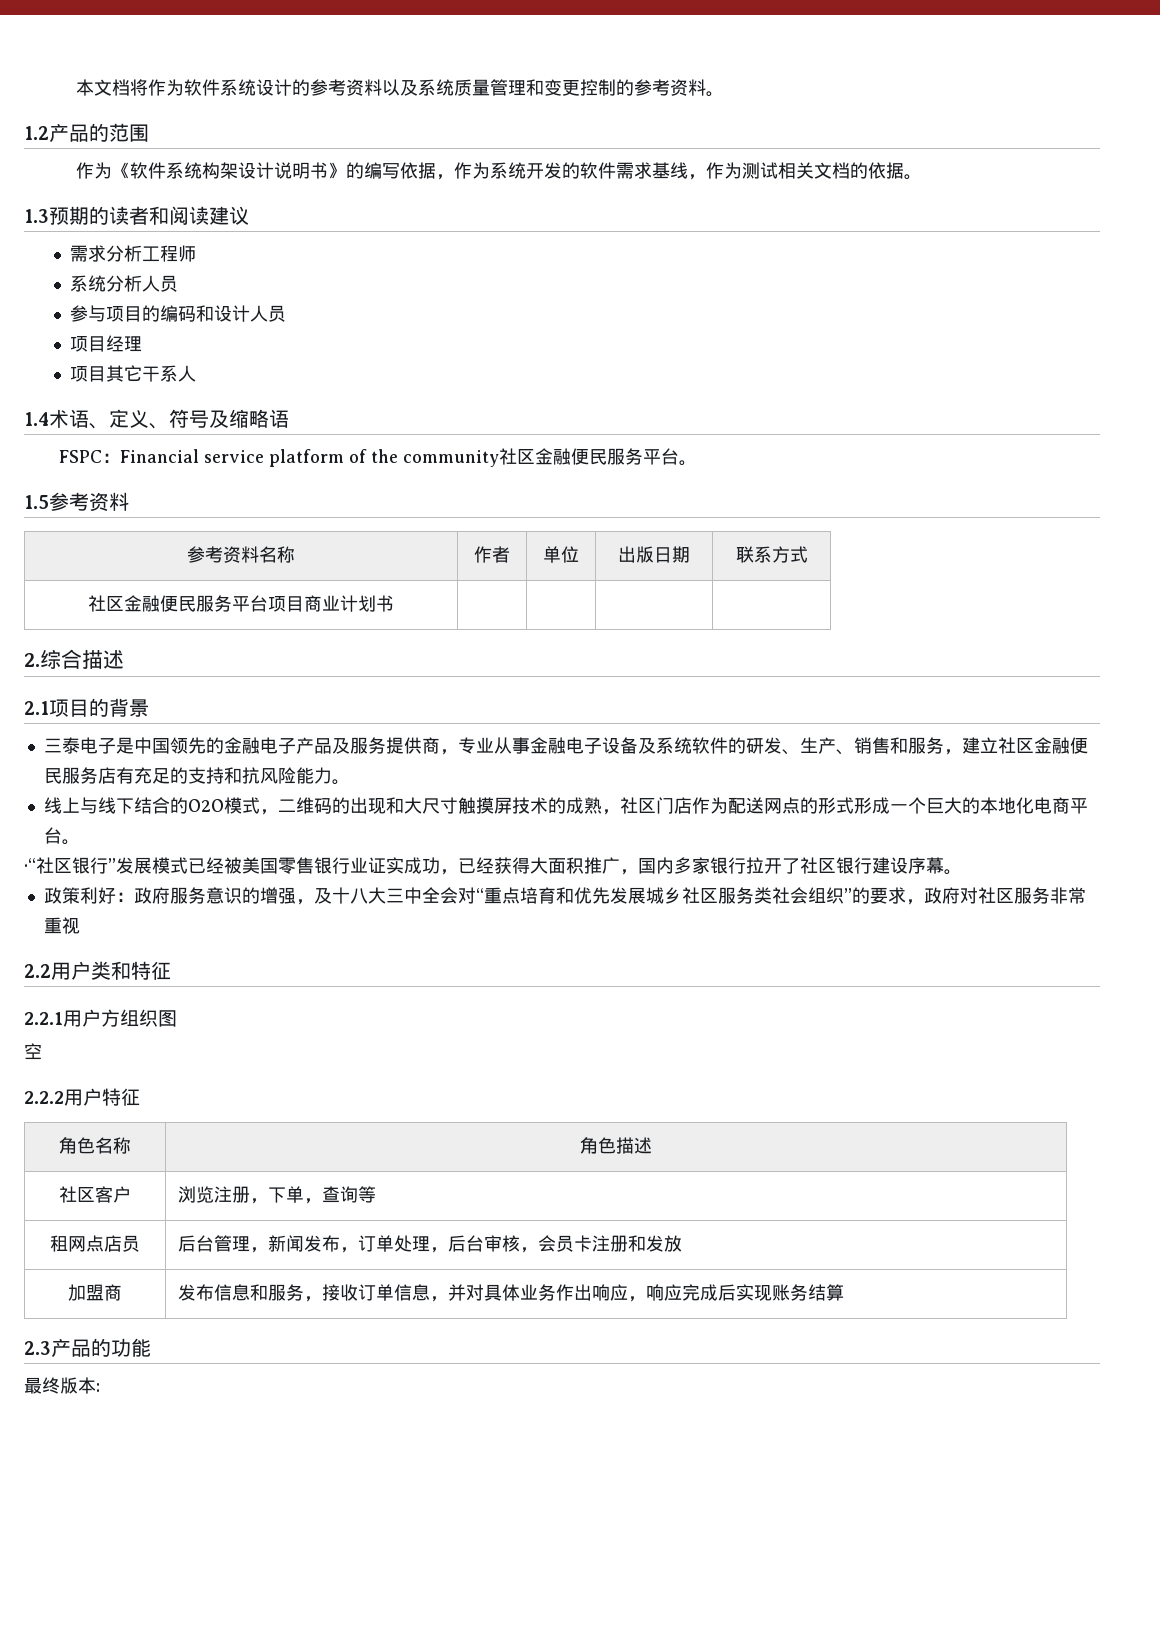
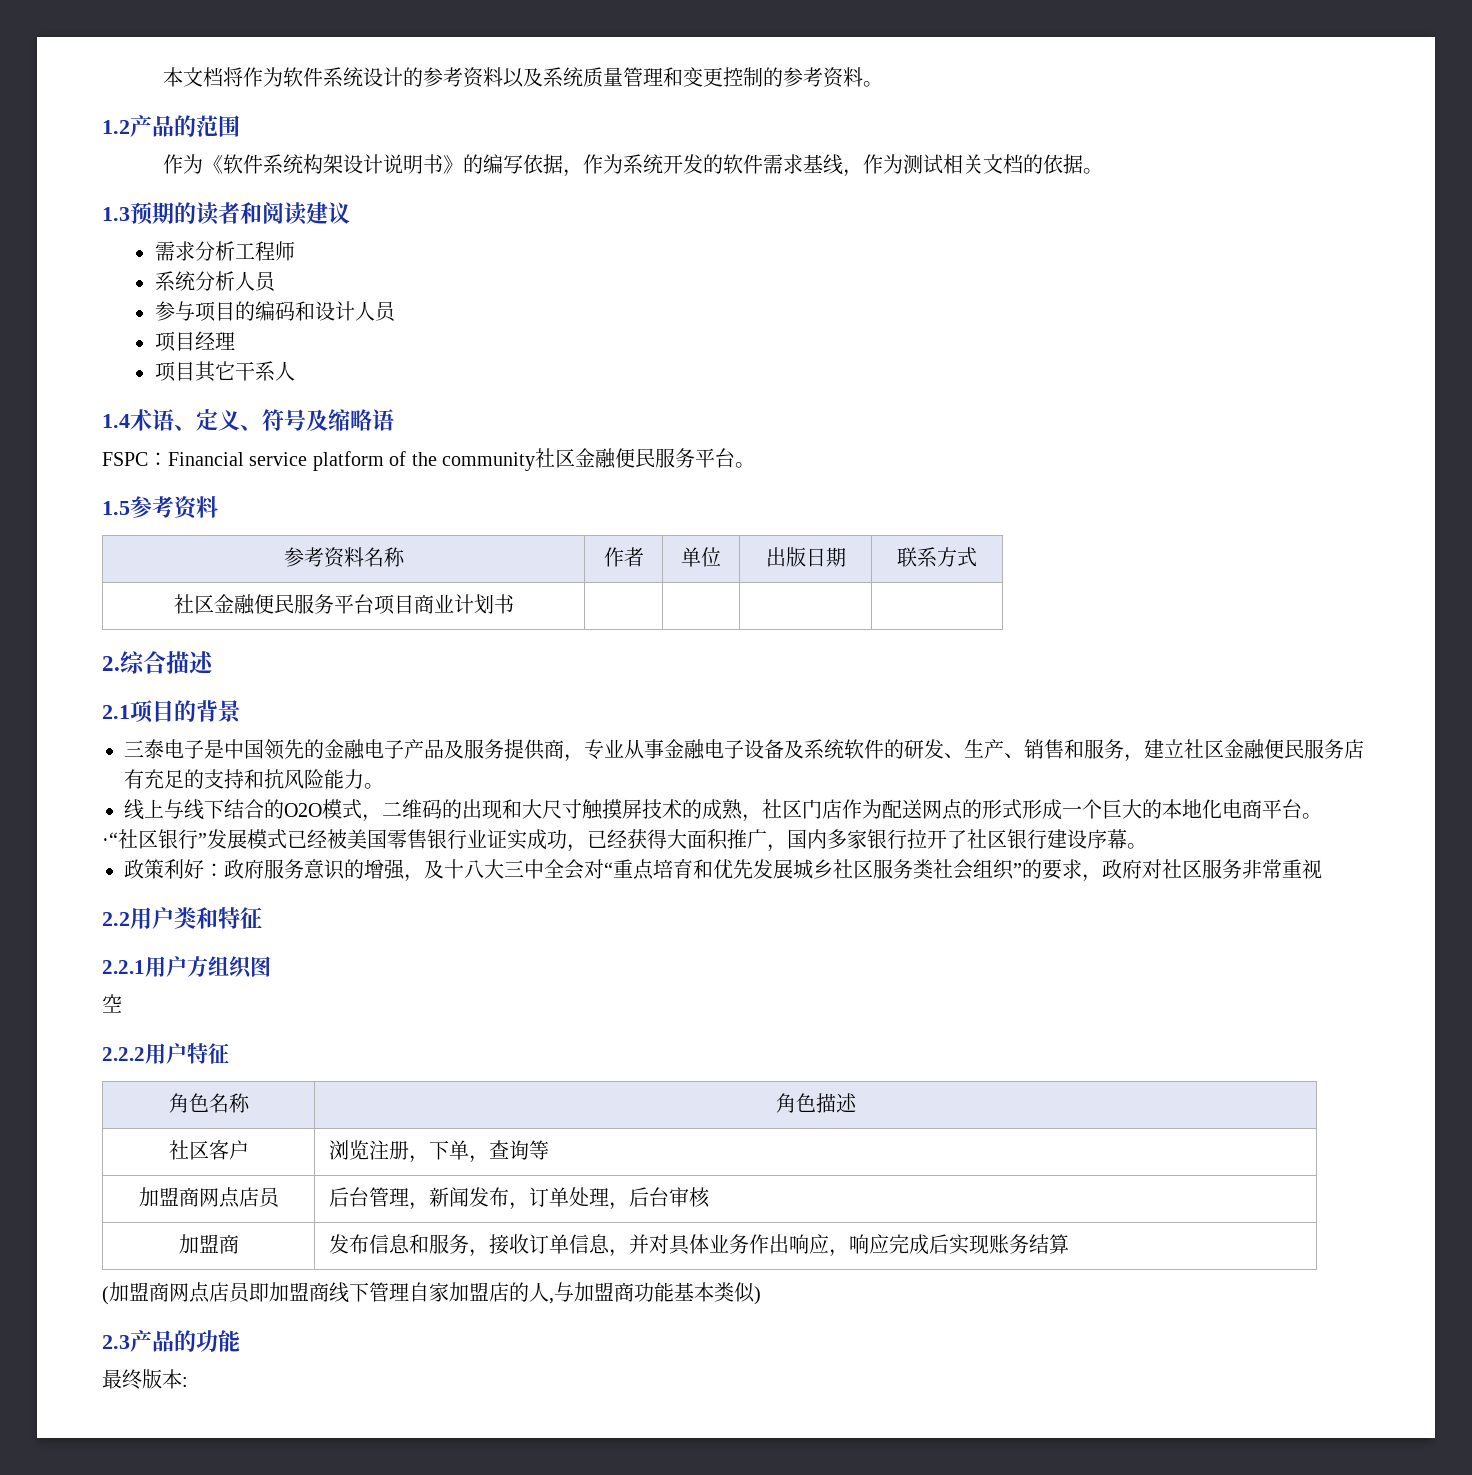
- 租网点店员 | 后台管理，新闻发布，订单处理，后台审核，会员卡注册和发放
+ 加盟商网点店员 | 后台管理，新闻发布，订单处理，后台审核
+ (加盟商网点店员即加盟商线下管理自家加盟店的人,与加盟商功能基本类似)

